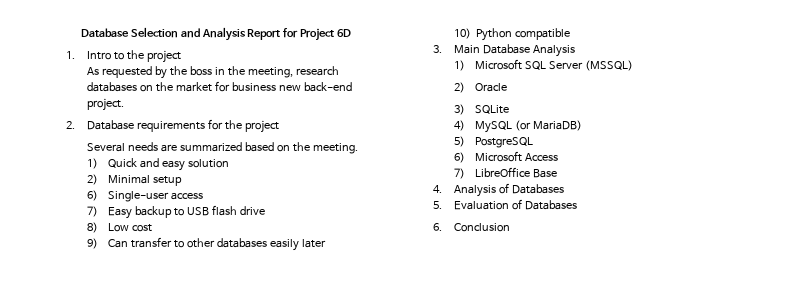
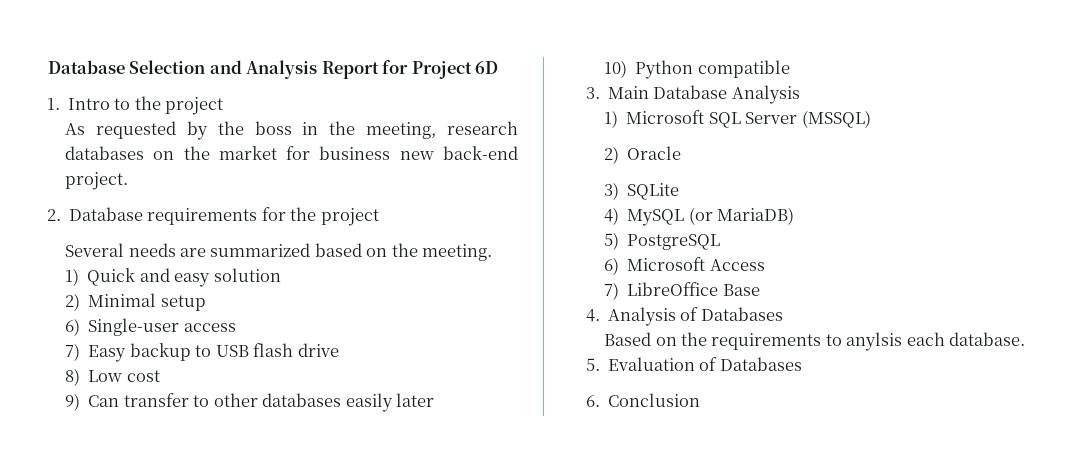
+ Based on the requirements to anylsis each database.

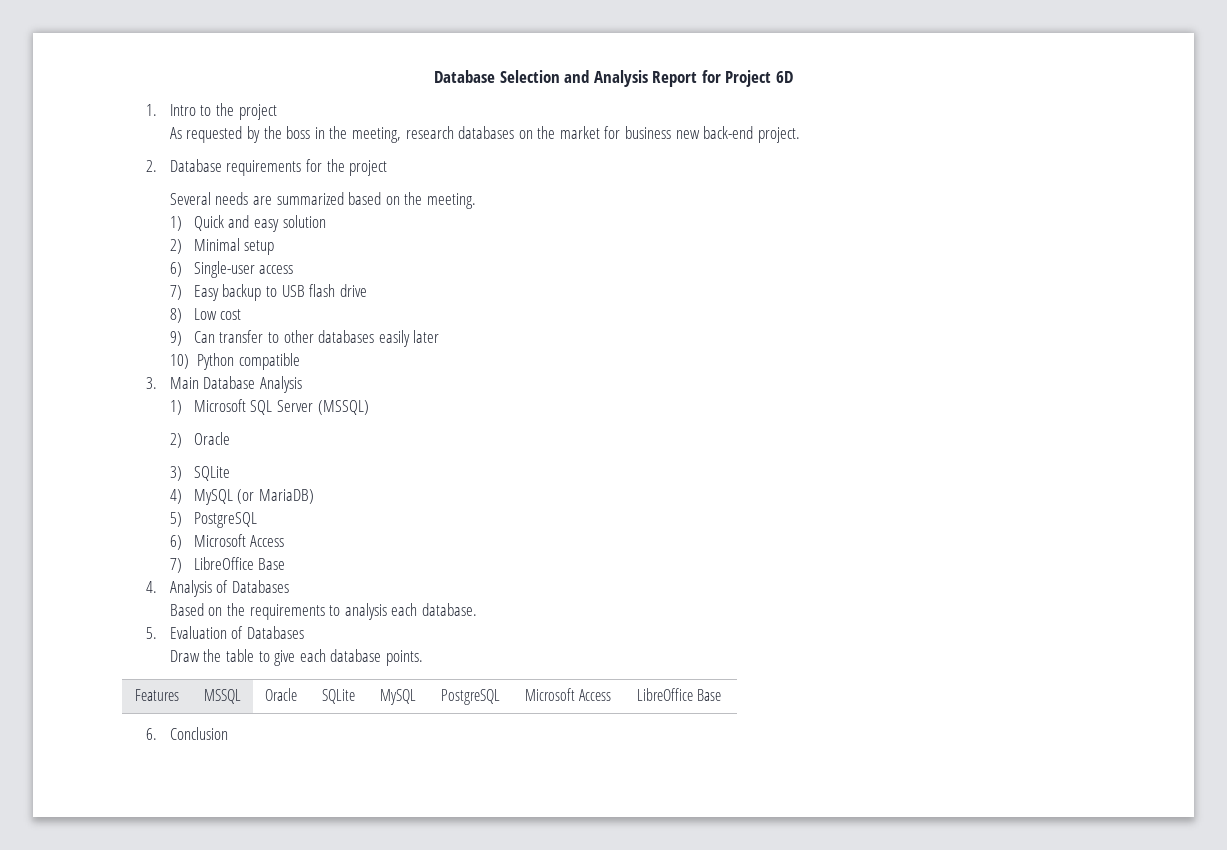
- Based on the requirements to anylsis each database.
+ Based on the requirements to analysis each database.
+ Draw the table to give each database points.
+ Features | MSSQL | Oracle | SQLite | MySQL | PostgreSQL | Microsoft Access | LibreOffice Base

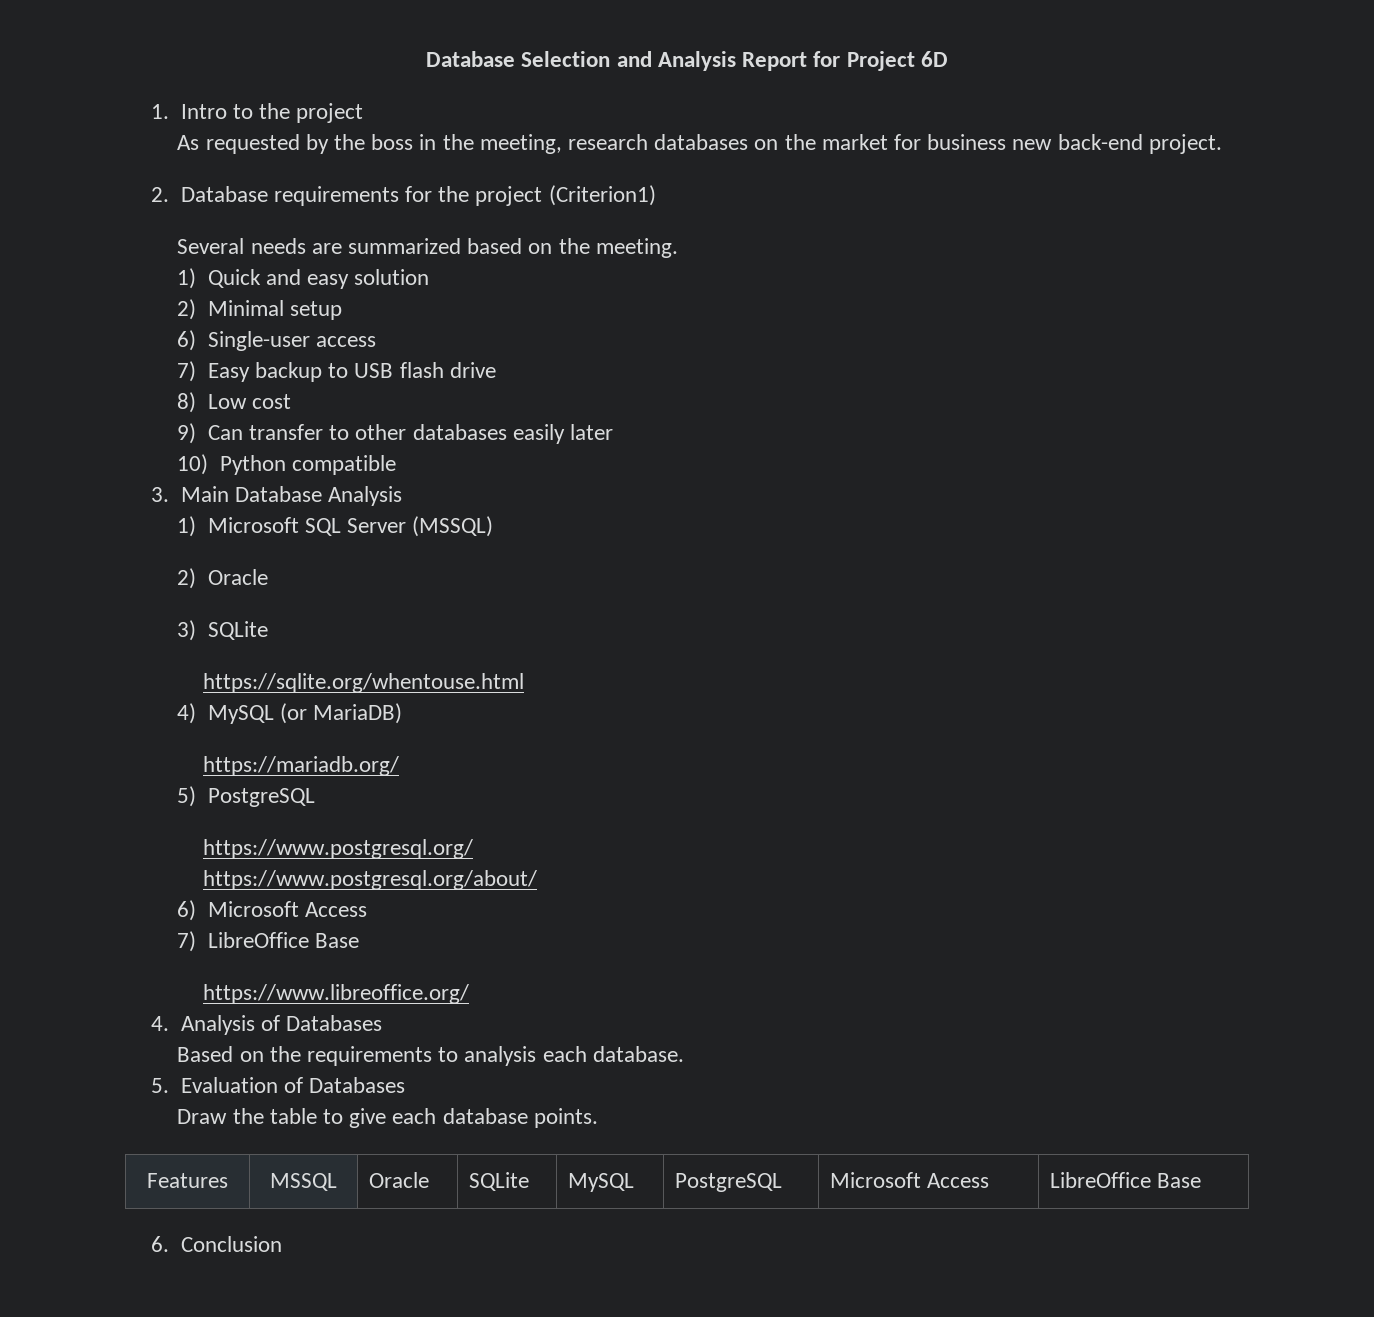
- 2. Database requirements for the project
+ 2. Database requirements for the project (Criterion1)
+ https://sqlite.org/whentouse.html
+ https://mariadb.org/
+ https://www.postgresql.org/
+ https://www.postgresql.org/about/
+ https://www.libreoffice.org/

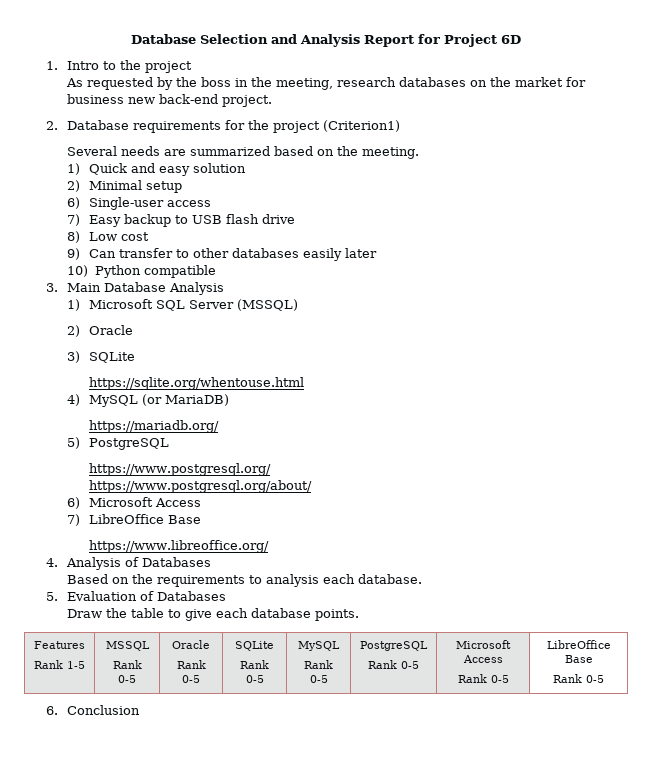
- Features | MSSQL | Oracle | SQLite | MySQL | PostgreSQL | Microsoft Access | LibreOffice Base
+ Features
+ Rank 1-5 | MSSQL
+ Rank 0-5 | Oracle
+ Rank 0-5 | SQLite
+ Rank 0-5 | MySQL
+ Rank 0-5 | PostgreSQL
+ Rank 0-5 | Microsoft Access
+ Rank 0-5 | LibreOffice Base
+ Rank 0-5

